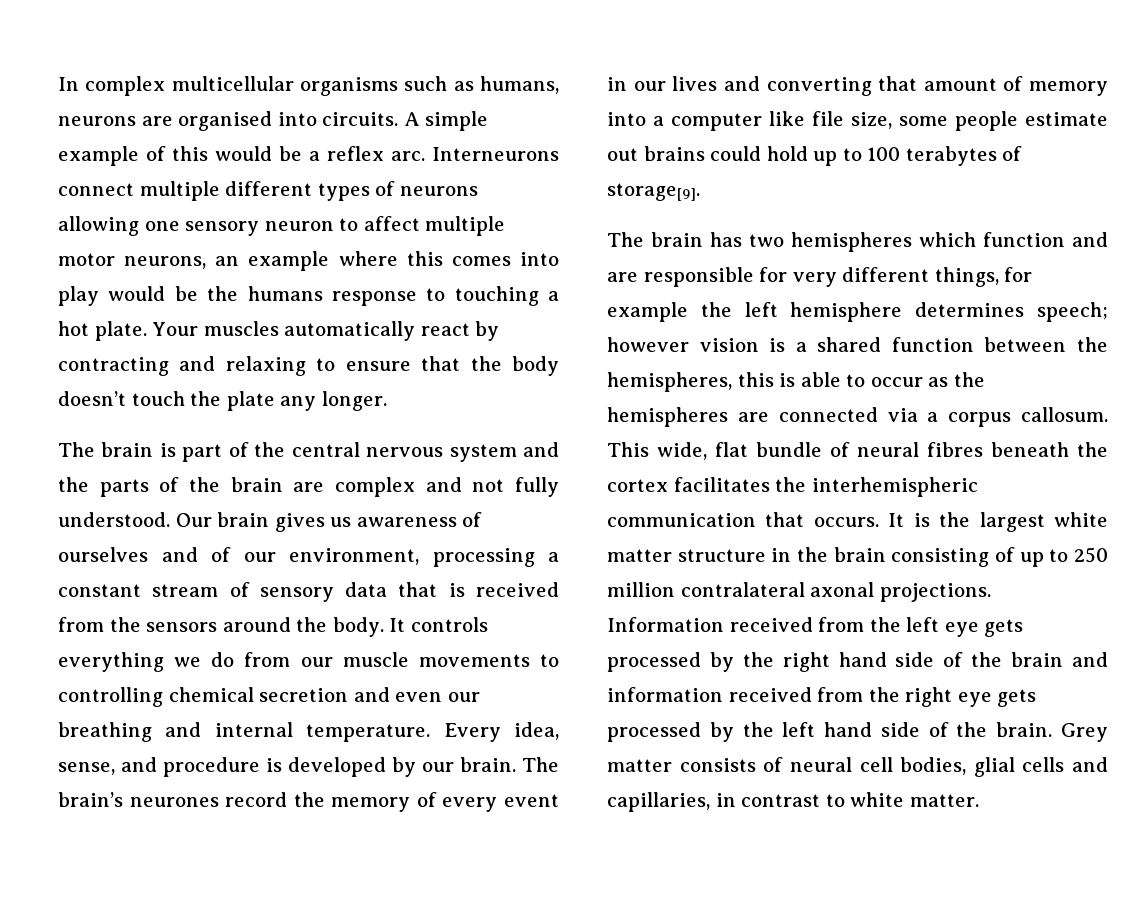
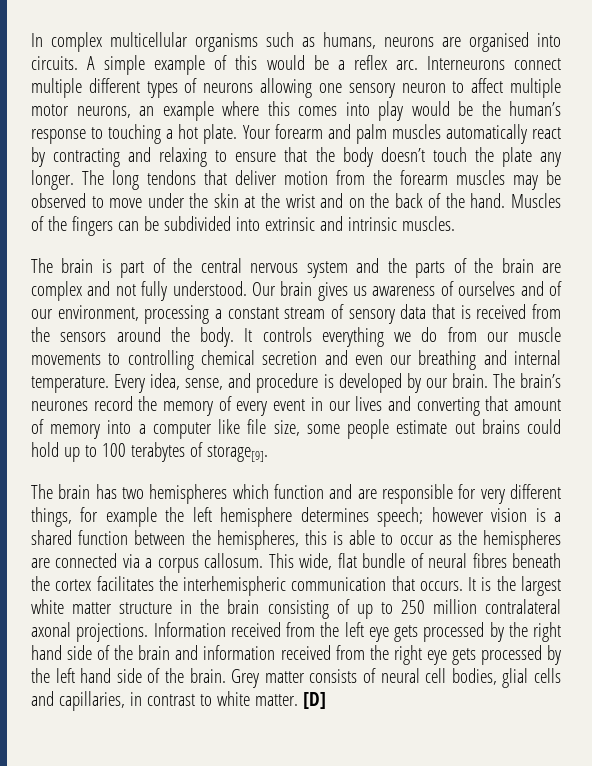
- Interneurons connect multiple different types of neurons allowing one sensory neuron to affect multiple motor neurons, an example where this comes into play would be the humans response to touching a hot plate.
+ Interneurons connect multiple different types of neurons allowing one sensory neuron to affect multiple motor neurons, an example where this comes into play would be the human’s response to touching a hot plate.
- Your muscles automatically react by contracting and relaxing to ensure that the body doesn’t touch the plate any longer.
+ Your forearm and palm muscles automatically react by contracting and relaxing to ensure that the body doesn’t touch the plate any longer. The long tendons that deliver motion from the forearm muscles may be observed to move under the skin at the wrist and on the back of the hand. Muscles of the fingers can be subdivided into extrinsic and intrinsic muscles.
+ [D]

